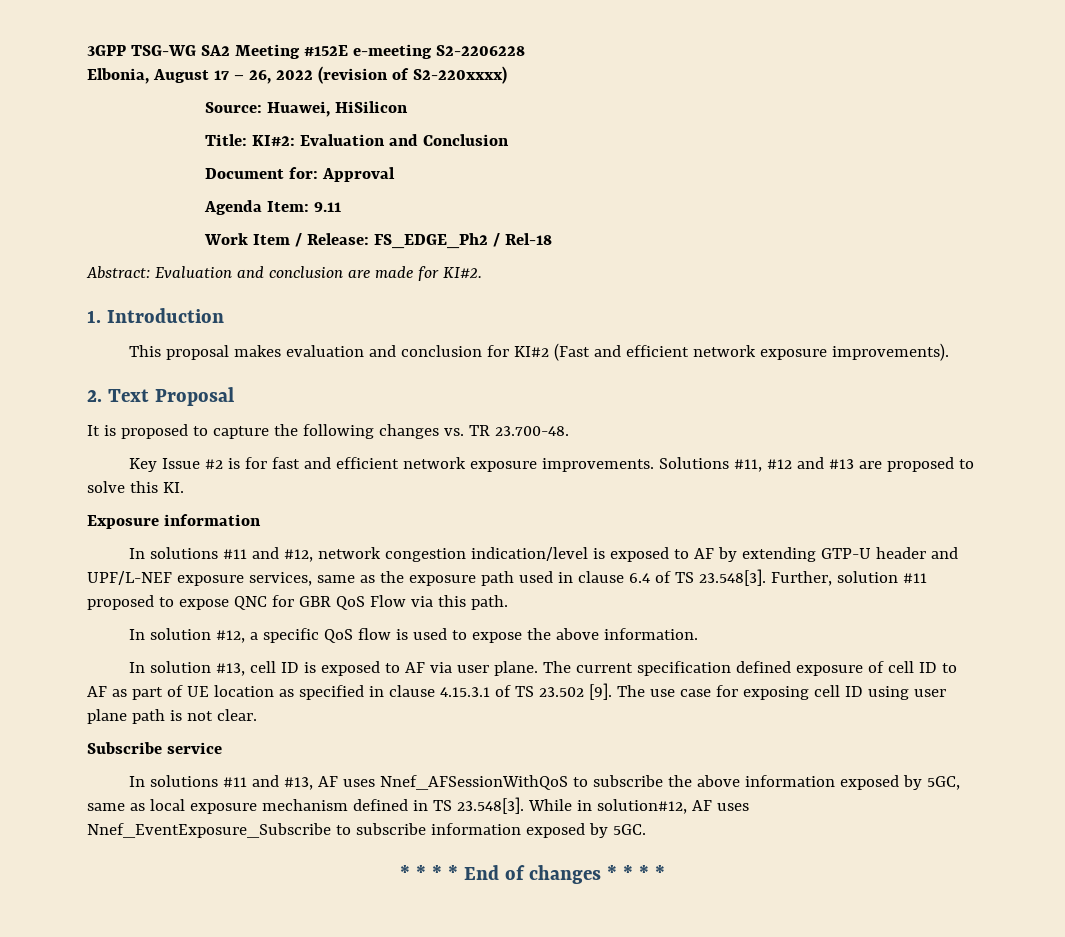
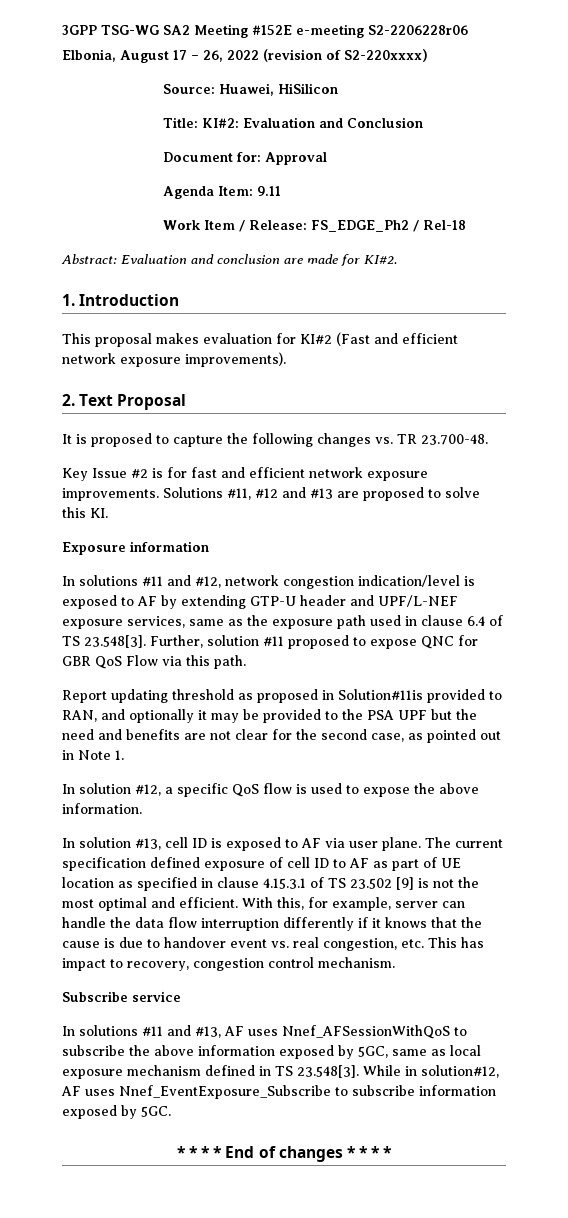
- 3GPP TSG-WG SA2 Meeting #152E e-meeting S2-2206228
+ 3GPP TSG-WG SA2 Meeting #152E e-meeting S2-2206228r06
- This proposal makes evaluation and conclusion for KI#2 (Fast and efficient network exposure improvements).
+ This proposal makes evaluation for KI#2 (Fast and efficient network exposure improvements).
+ Report updating threshold as proposed in Solution#11is provided to RAN, and optionally it may be provided to the PSA UPF but the need and benefits are not clear for the second case, as pointed out in Note 1.
- The current specification defined exposure of cell ID to AF as part of UE location as specified in clause 4.15.3.1 of TS 23.502 [9]. The use case for exposing cell ID using user plane path is not clear.
+ The current specification defined exposure of cell ID to AF as part of UE location as specified in clause 4.15.3.1 of TS 23.502 [9] is not the most optimal and efficient. With this, for example, server can handle the data flow interruption differently if it knows that the cause is due to handover event vs. real congestion, etc. This has impact to recovery, congestion control mechanism.

